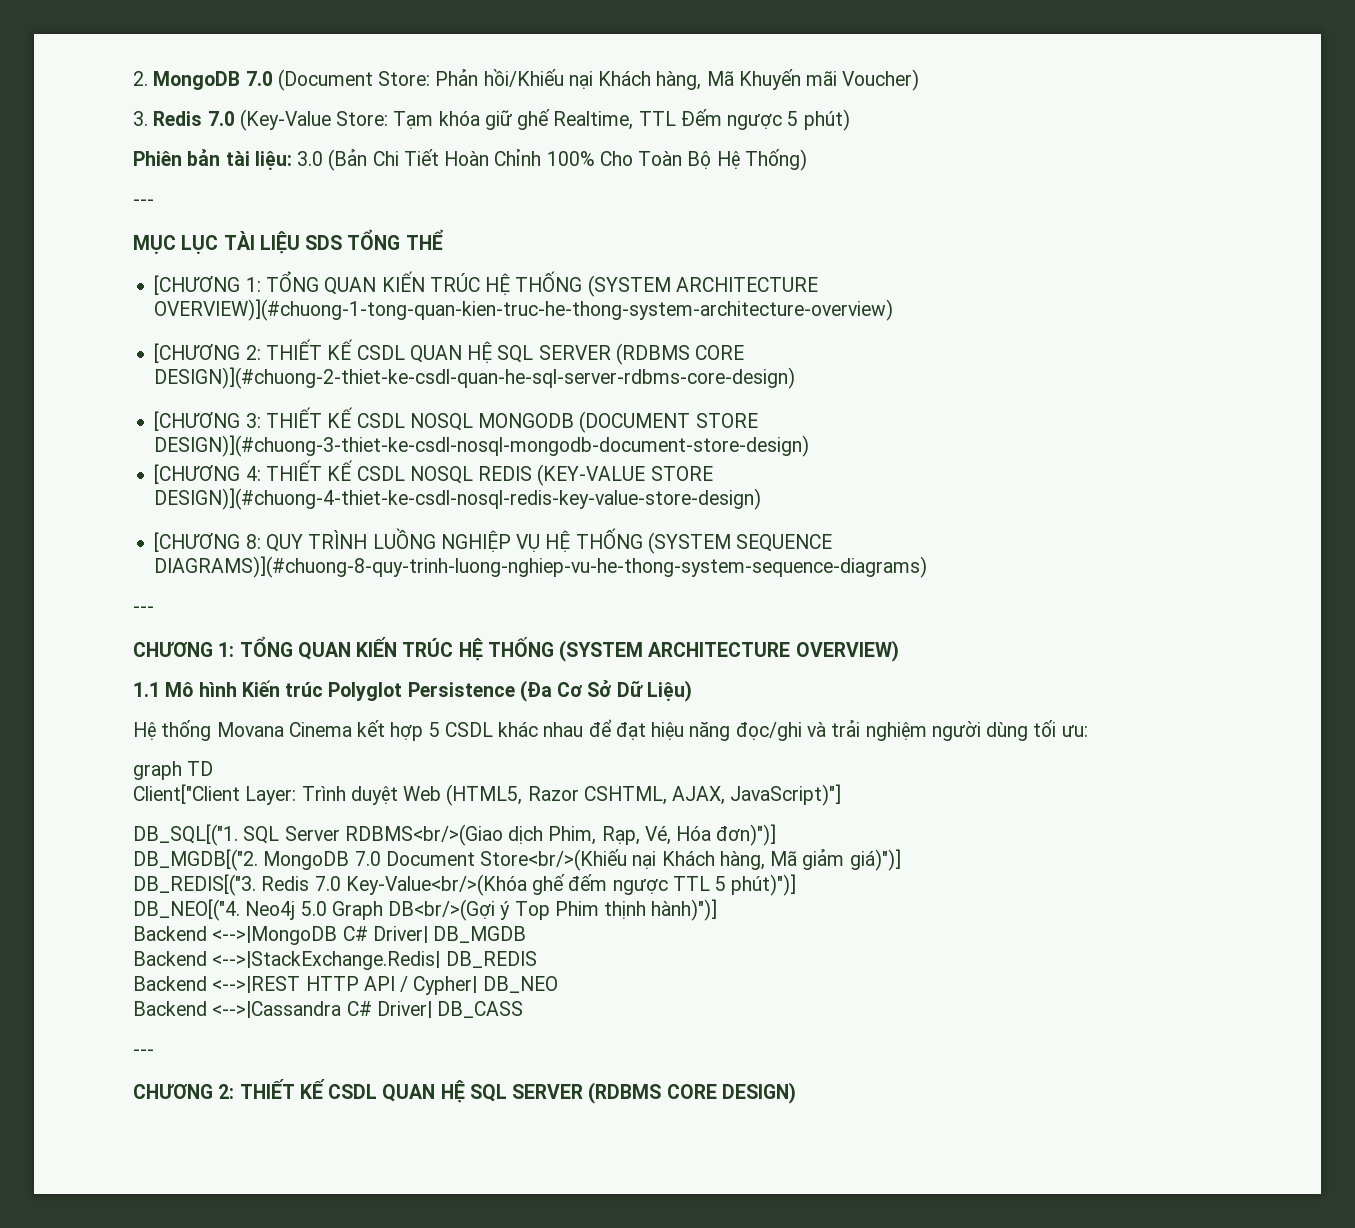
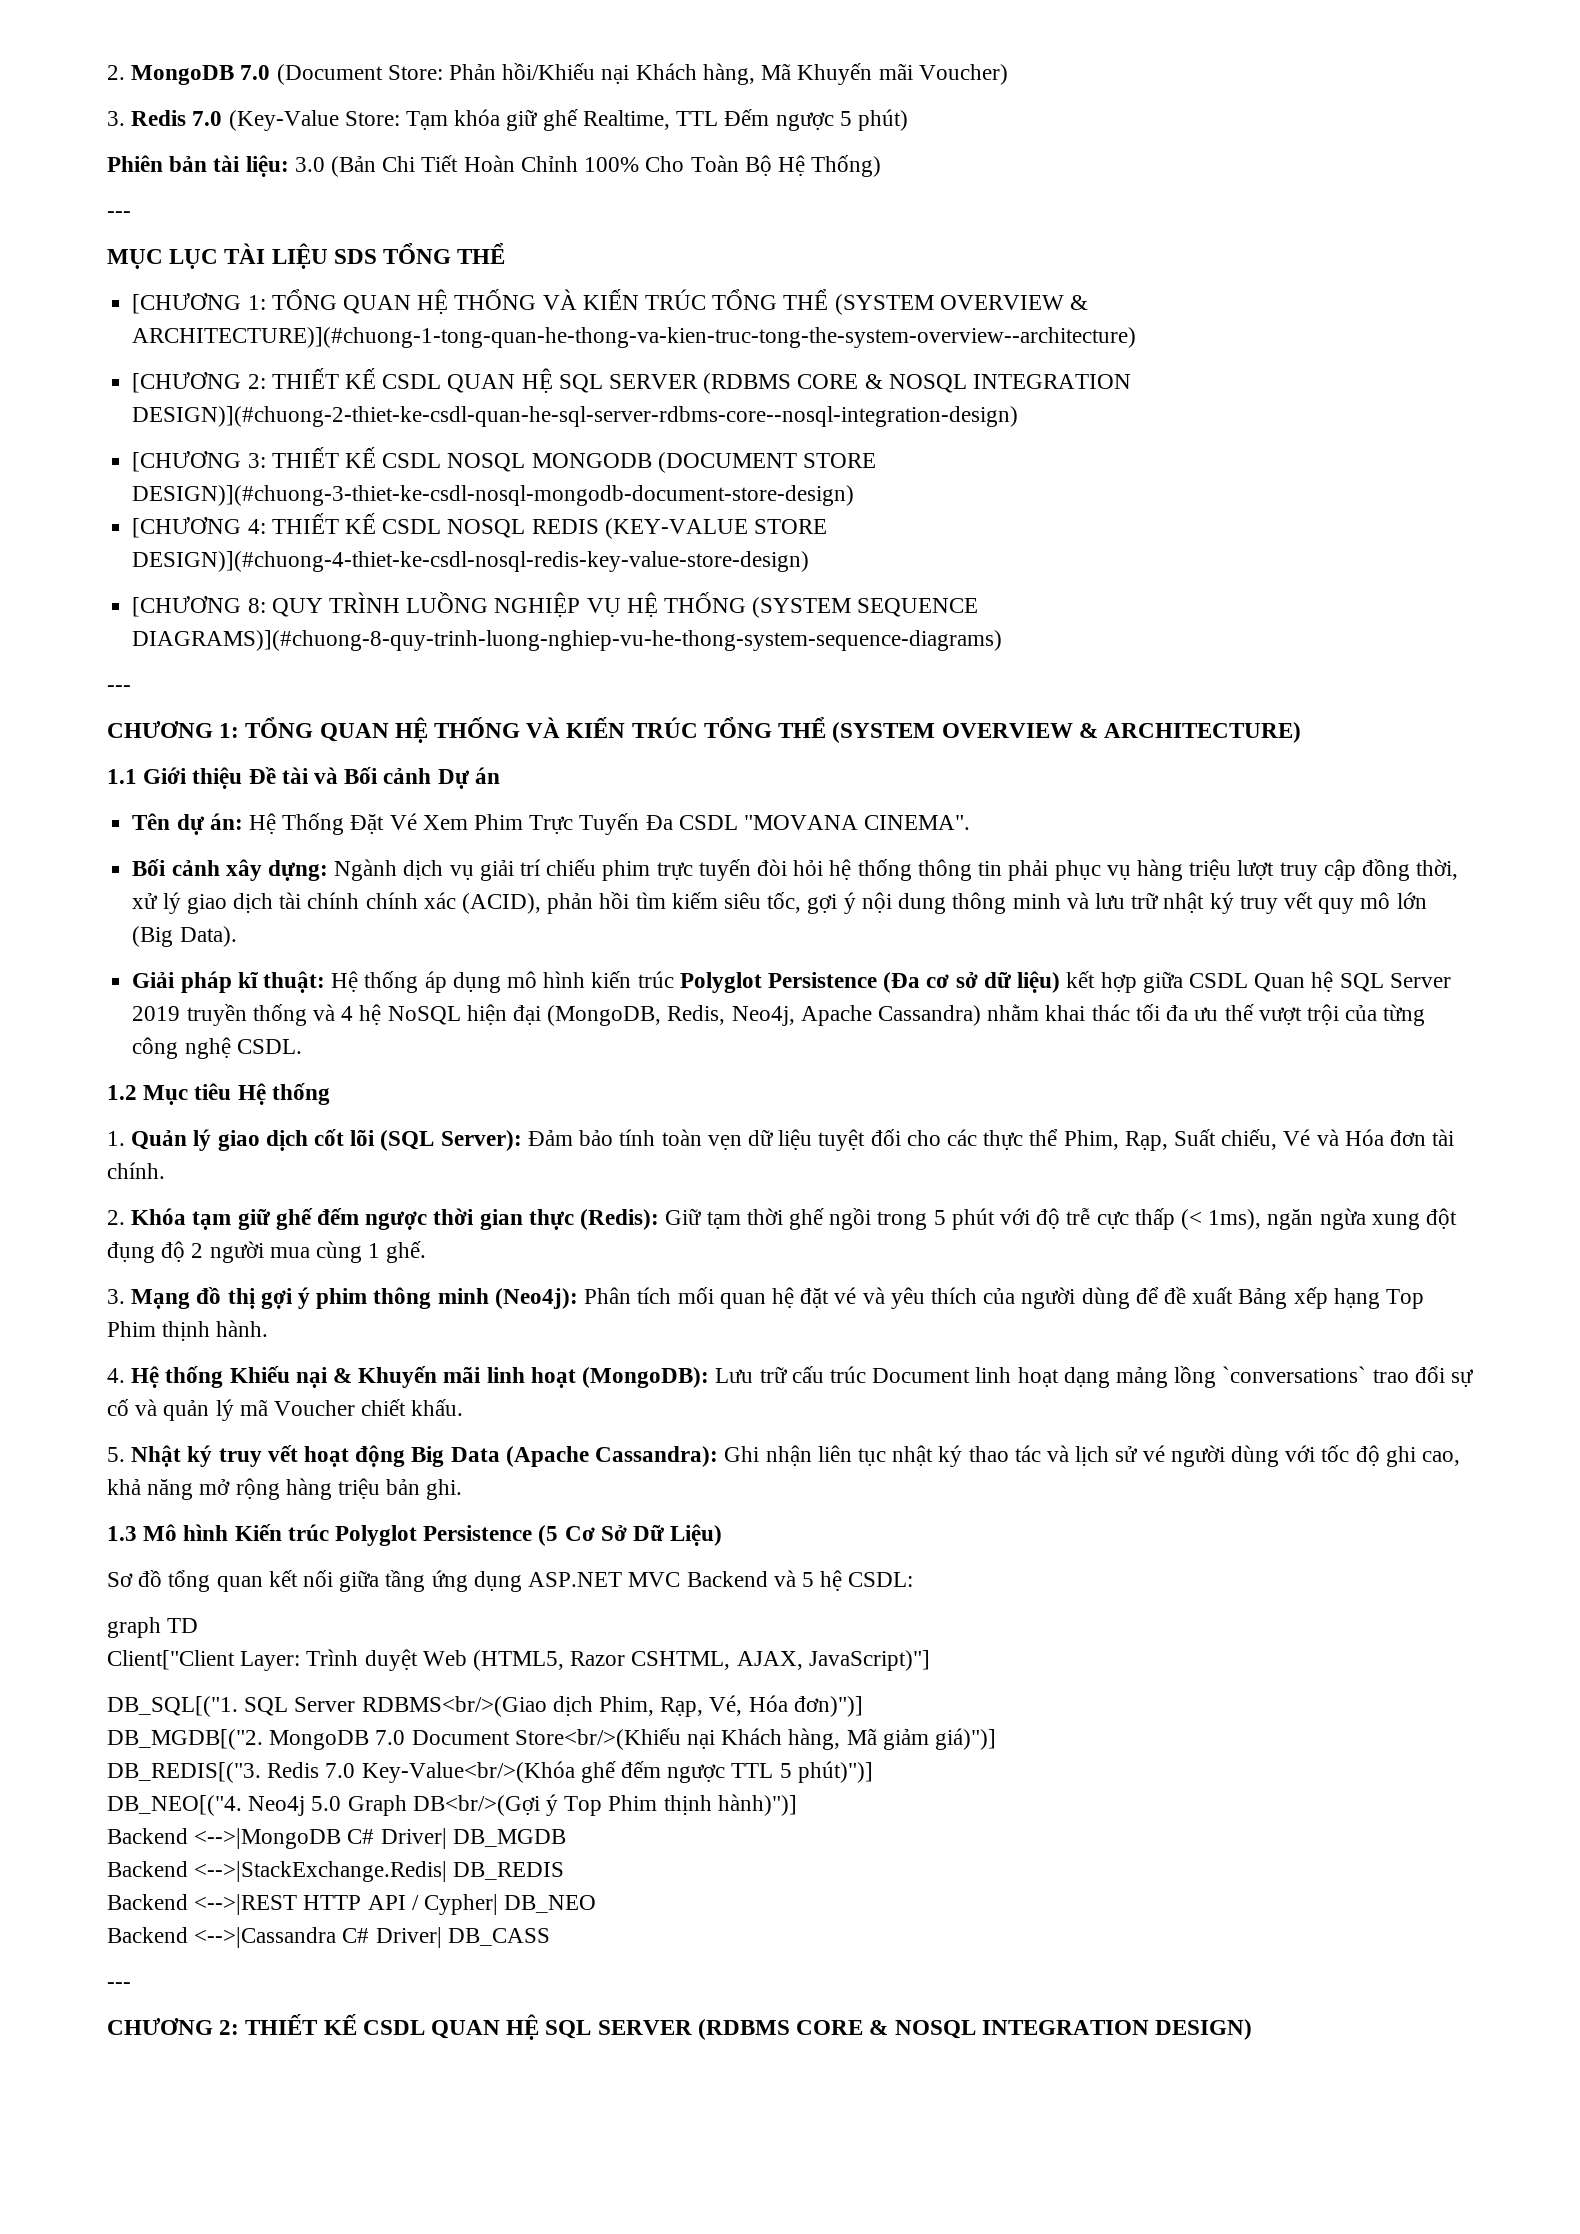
- [CHƯƠNG 1: TỔNG QUAN KIẾN TRÚC HỆ THỐNG (SYSTEM ARCHITECTURE OVERVIEW)](#chuong-1-tong-quan-kien-truc-he-thong-system-architecture-overview)
+ [CHƯƠNG 1: TỔNG QUAN HỆ THỐNG VÀ KIẾN TRÚC TỔNG THỂ (SYSTEM OVERVIEW & ARCHITECTURE)](#chuong-1-tong-quan-he-thong-va-kien-truc-tong-the-system-overview--architecture)
- [CHƯƠNG 2: THIẾT KẾ CSDL QUAN HỆ SQL SERVER (RDBMS CORE DESIGN)](#chuong-2-thiet-ke-csdl-quan-he-sql-server-rdbms-core-design)
+ [CHƯƠNG 2: THIẾT KẾ CSDL QUAN HỆ SQL SERVER (RDBMS CORE & NOSQL INTEGRATION DESIGN)](#chuong-2-thiet-ke-csdl-quan-he-sql-server-rdbms-core--nosql-integration-design)
- CHƯƠNG 1: TỔNG QUAN KIẾN TRÚC HỆ THỐNG (SYSTEM ARCHITECTURE OVERVIEW)
- 1.1 Mô hình Kiến trúc Polyglot Persistence (Đa Cơ Sở Dữ Liệu)
+ CHƯƠNG 1: TỔNG QUAN HỆ THỐNG VÀ KIẾN TRÚC TỔNG THỂ (SYSTEM OVERVIEW & ARCHITECTURE)
+ 1.1 Giới thiệu Đề tài và Bối cảnh Dự án
+ Tên dự án: Hệ Thống Đặt Vé Xem Phim Trực Tuyến Đa CSDL "MOVANA CINEMA".
+ Bối cảnh xây dựng: Ngành dịch vụ giải trí chiếu phim trực tuyến đòi hỏi hệ thống thông tin phải phục vụ hàng triệu lượt truy cập đồng thời, xử lý giao dịch tài chính chính xác (ACID), phản hồi tìm kiếm siêu tốc, gợi ý nội dung thông minh và lưu trữ nhật ký truy vết quy mô lớn (Big Data).
+ Giải pháp kĩ thuật: Hệ thống áp dụng mô hình kiến trúc Polyglot Persistence (Đa cơ sở dữ liệu) kết hợp giữa CSDL Quan hệ SQL Server 2019 truyền thống và 4 hệ NoSQL hiện đại (MongoDB, Redis, Neo4j, Apache Cassandra) nhằm khai thác tối đa ưu thế vượt trội của từng công nghệ CSDL.
+ 1.2 Mục tiêu Hệ thống
+ 1. Quản lý giao dịch cốt lõi (SQL Server): Đảm bảo tính toàn vẹn dữ liệu tuyệt đối cho các thực thể Phim, Rạp, Suất chiếu, Vé và Hóa đơn tài chính.
+ 2. Khóa tạm giữ ghế đếm ngược thời gian thực (Redis): Giữ tạm thời ghế ngồi trong 5 phút với độ trễ cực thấp (< 1ms), ngăn ngừa xung đột đụng độ 2 người mua cùng 1 ghế.
+ 3. Mạng đồ thị gợi ý phim thông minh (Neo4j): Phân tích mối quan hệ đặt vé và yêu thích của người dùng để đề xuất Bảng xếp hạng Top Phim thịnh hành.
+ 4. Hệ thống Khiếu nại & Khuyến mãi linh hoạt (MongoDB): Lưu trữ cấu trúc Document linh hoạt dạng mảng lồng `conversations` trao đổi sự cố và quản lý mã Voucher chiết khấu.
+ 5. Nhật ký truy vết hoạt động Big Data (Apache Cassandra): Ghi nhận liên tục nhật ký thao tác và lịch sử vé người dùng với tốc độ ghi cao, khả năng mở rộng hàng triệu bản ghi.
+ 1.3 Mô hình Kiến trúc Polyglot Persistence (5 Cơ Sở Dữ Liệu)
- Hệ thống Movana Cinema kết hợp 5 CSDL khác nhau để đạt hiệu năng đọc/ghi và trải nghiệm người dùng tối ưu:
+ Sơ đồ tổng quan kết nối giữa tầng ứng dụng ASP.NET MVC Backend và 5 hệ CSDL:
- CHƯƠNG 2: THIẾT KẾ CSDL QUAN HỆ SQL SERVER (RDBMS CORE DESIGN)
+ CHƯƠNG 2: THIẾT KẾ CSDL QUAN HỆ SQL SERVER (RDBMS CORE & NOSQL INTEGRATION DESIGN)

